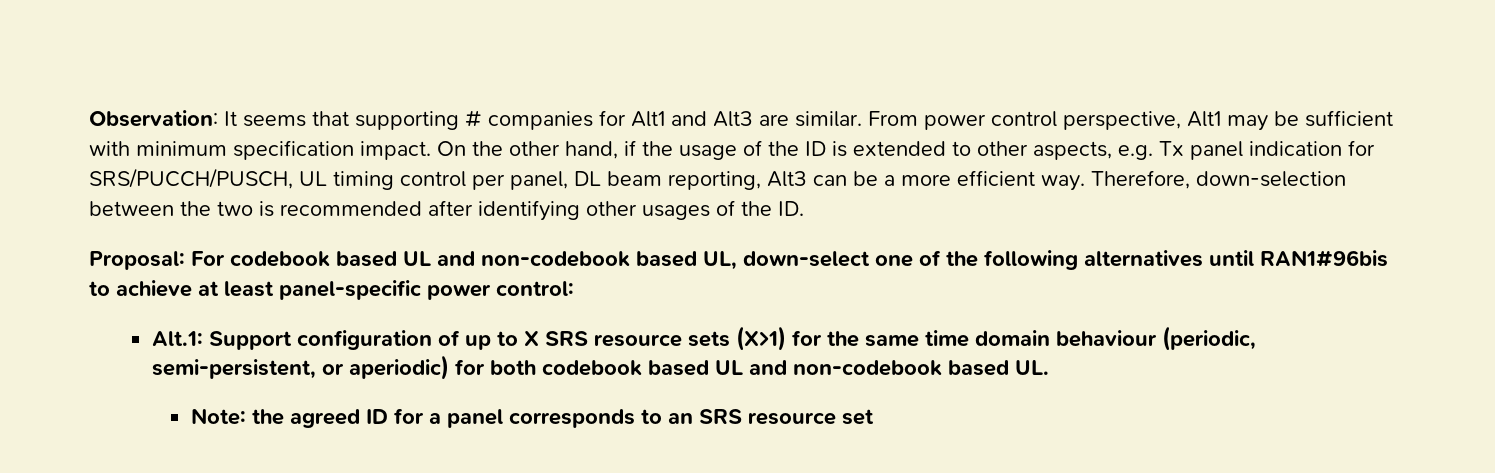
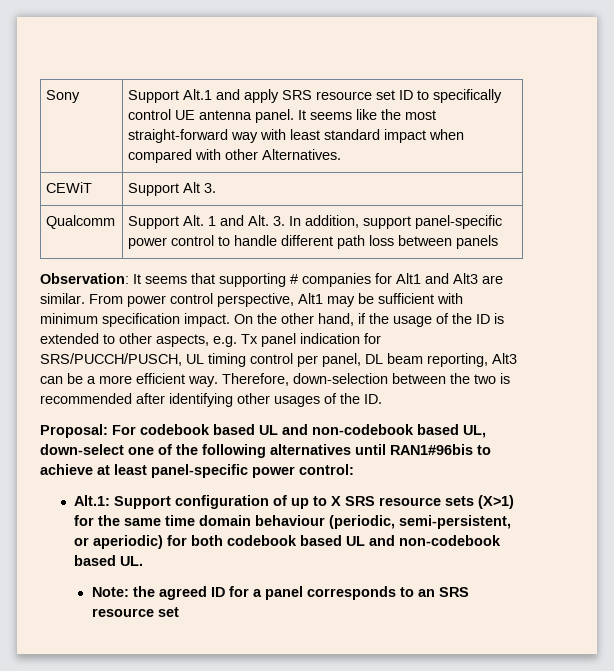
+ Sony | Support Alt.1 and apply SRS resource set ID to specifically control UE antenna panel. It seems like the most straight-forward way with least standard impact when compared with other Alternatives.
+ CEWiT | Support Alt 3.
+ Qualcomm | Support Alt. 1 and Alt. 3. In addition, support panel-specific power control to handle different path loss between panels

